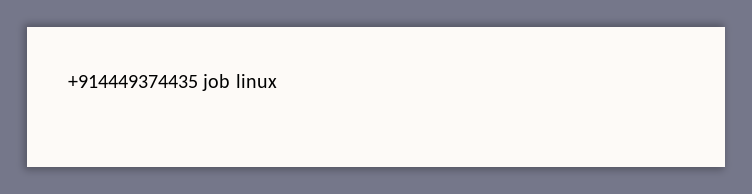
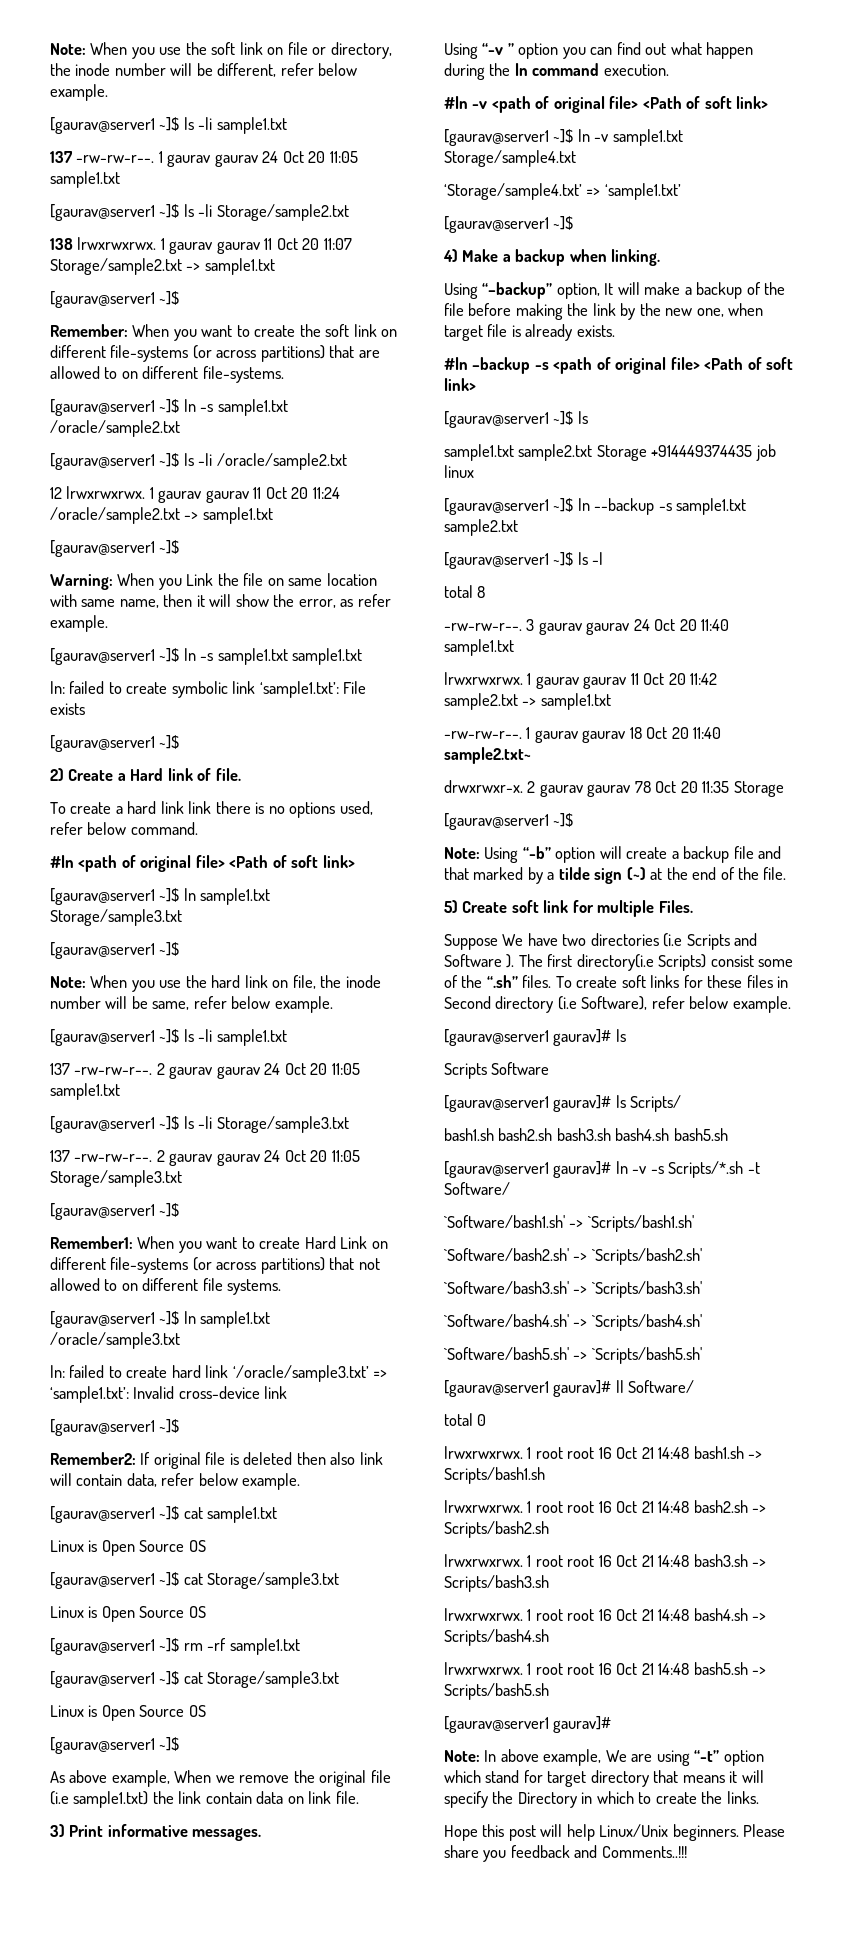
- +914449374435 job linux
+ Note: When you use the soft link on file or directory, the inode number will be different, refer below example.
+ [gaurav@server1 ~]$ ls -li sample1.txt
+ 137 -rw-rw-r--. 1 gaurav gaurav 24 Oct 20 11:05 sample1.txt
+ [gaurav@server1 ~]$ ls -li Storage/sample2.txt
+ 138 lrwxrwxrwx. 1 gaurav gaurav 11 Oct 20 11:07 Storage/sample2.txt -> sample1.txt
+ [gaurav@server1 ~]$
+ Remember: When you want to create the soft link on different file-systems (or across partitions) that are allowed to on different file-systems.
+ [gaurav@server1 ~]$ ln -s sample1.txt /oracle/sample2.txt
+ [gaurav@server1 ~]$ ls -li /oracle/sample2.txt
+ 12 lrwxrwxrwx. 1 gaurav gaurav 11 Oct 20 11:24 /oracle/sample2.txt -> sample1.txt
+ [gaurav@server1 ~]$
+ Warning: When you Link the file on same location with same name, then it will show the error, as refer example.
+ [gaurav@server1 ~]$ ln -s sample1.txt sample1.txt
+ ln: failed to create symbolic link ‘sample1.txt’: File exists
+ [gaurav@server1 ~]$
+ 2) Create a Hard link of file.
+ To create a hard link link there is no options used, refer below command.
+ #ln <path of original file> <Path of soft link>
+ [gaurav@server1 ~]$ ln sample1.txt Storage/sample3.txt
+ [gaurav@server1 ~]$
+ Note: When you use the hard link on file, the inode number will be same, refer below example.
+ [gaurav@server1 ~]$ ls -li sample1.txt
+ 137 -rw-rw-r--. 2 gaurav gaurav 24 Oct 20 11:05 sample1.txt
+ [gaurav@server1 ~]$ ls -li Storage/sample3.txt
+ 137 -rw-rw-r--. 2 gaurav gaurav 24 Oct 20 11:05 Storage/sample3.txt
+ [gaurav@server1 ~]$
+ Remember1: When you want to create Hard Link on different file-systems (or across partitions) that not allowed to on different file systems.
+ [gaurav@server1 ~]$ ln sample1.txt /oracle/sample3.txt
+ ln: failed to create hard link ‘/oracle/sample3.txt’ => ‘sample1.txt’: Invalid cross-device link
+ [gaurav@server1 ~]$
+ Remember2: If original file is deleted then also link will contain data, refer below example.
+ [gaurav@server1 ~]$ cat sample1.txt
+ Linux is Open Source OS
+ [gaurav@server1 ~]$ cat Storage/sample3.txt
+ Linux is Open Source OS
+ [gaurav@server1 ~]$ rm -rf sample1.txt
+ [gaurav@server1 ~]$ cat Storage/sample3.txt
+ Linux is Open Source OS
+ [gaurav@server1 ~]$
+ As above example, When we remove the original file (i.e sample1.txt) the link contain data on link file.
+ 3) Print informative messages.
+ Using “-v ” option you can find out what happen during the ln command execution.
+ #ln -v <path of original file> <Path of soft link>
+ [gaurav@server1 ~]$ ln -v sample1.txt Storage/sample4.txt
+ ‘Storage/sample4.txt’ => ‘sample1.txt’
+ [gaurav@server1 ~]$
+ 4) Make a backup when linking.
+ Using “–backup” option, It will make a backup of the file before making the link by the new one, when target file is already exists.
+ #ln –backup -s <path of original file> <Path of soft link>
+ [gaurav@server1 ~]$ ls
+ sample1.txt sample2.txt Storage +914449374435 job linux
+ [gaurav@server1 ~]$ ln --backup -s sample1.txt sample2.txt
+ [gaurav@server1 ~]$ ls -l
+ total 8
+ -rw-rw-r--. 3 gaurav gaurav 24 Oct 20 11:40 sample1.txt
+ lrwxrwxrwx. 1 gaurav gaurav 11 Oct 20 11:42 sample2.txt -> sample1.txt
+ -rw-rw-r--. 1 gaurav gaurav 18 Oct 20 11:40 sample2.txt~
+ drwxrwxr-x. 2 gaurav gaurav 78 Oct 20 11:35 Storage
+ [gaurav@server1 ~]$
+ Note: Using “-b” option will create a backup file and that marked by a tilde sign (~) at the end of the file.
+ 5) Create soft link for multiple Files.
+ Suppose We have two directories (i.e Scripts and Software ). The first directory(i.e Scripts) consist some of the “.sh” files. To create soft links for these files in Second directory (i.e Software), refer below example.
+ [gaurav@server1 gaurav]# ls
+ Scripts Software
+ [gaurav@server1 gaurav]# ls Scripts/
+ bash1.sh bash2.sh bash3.sh bash4.sh bash5.sh
+ [gaurav@server1 gaurav]# ln -v -s Scripts/*.sh -t Software/
+ `Software/bash1.sh' -> `Scripts/bash1.sh'
+ `Software/bash2.sh' -> `Scripts/bash2.sh'
+ `Software/bash3.sh' -> `Scripts/bash3.sh'
+ `Software/bash4.sh' -> `Scripts/bash4.sh'
+ `Software/bash5.sh' -> `Scripts/bash5.sh'
+ [gaurav@server1 gaurav]# ll Software/
+ total 0
+ lrwxrwxrwx. 1 root root 16 Oct 21 14:48 bash1.sh -> Scripts/bash1.sh
+ lrwxrwxrwx. 1 root root 16 Oct 21 14:48 bash2.sh -> Scripts/bash2.sh
+ lrwxrwxrwx. 1 root root 16 Oct 21 14:48 bash3.sh -> Scripts/bash3.sh
+ lrwxrwxrwx. 1 root root 16 Oct 21 14:48 bash4.sh -> Scripts/bash4.sh
+ lrwxrwxrwx. 1 root root 16 Oct 21 14:48 bash5.sh -> Scripts/bash5.sh
+ [gaurav@server1 gaurav]#
+ Note: In above example, We are using “-t” option which stand for target directory that means it will specify the Directory in which to create the links.
+ Hope this post will help Linux/Unix beginners. Please share you feedback and Comments..!!!

